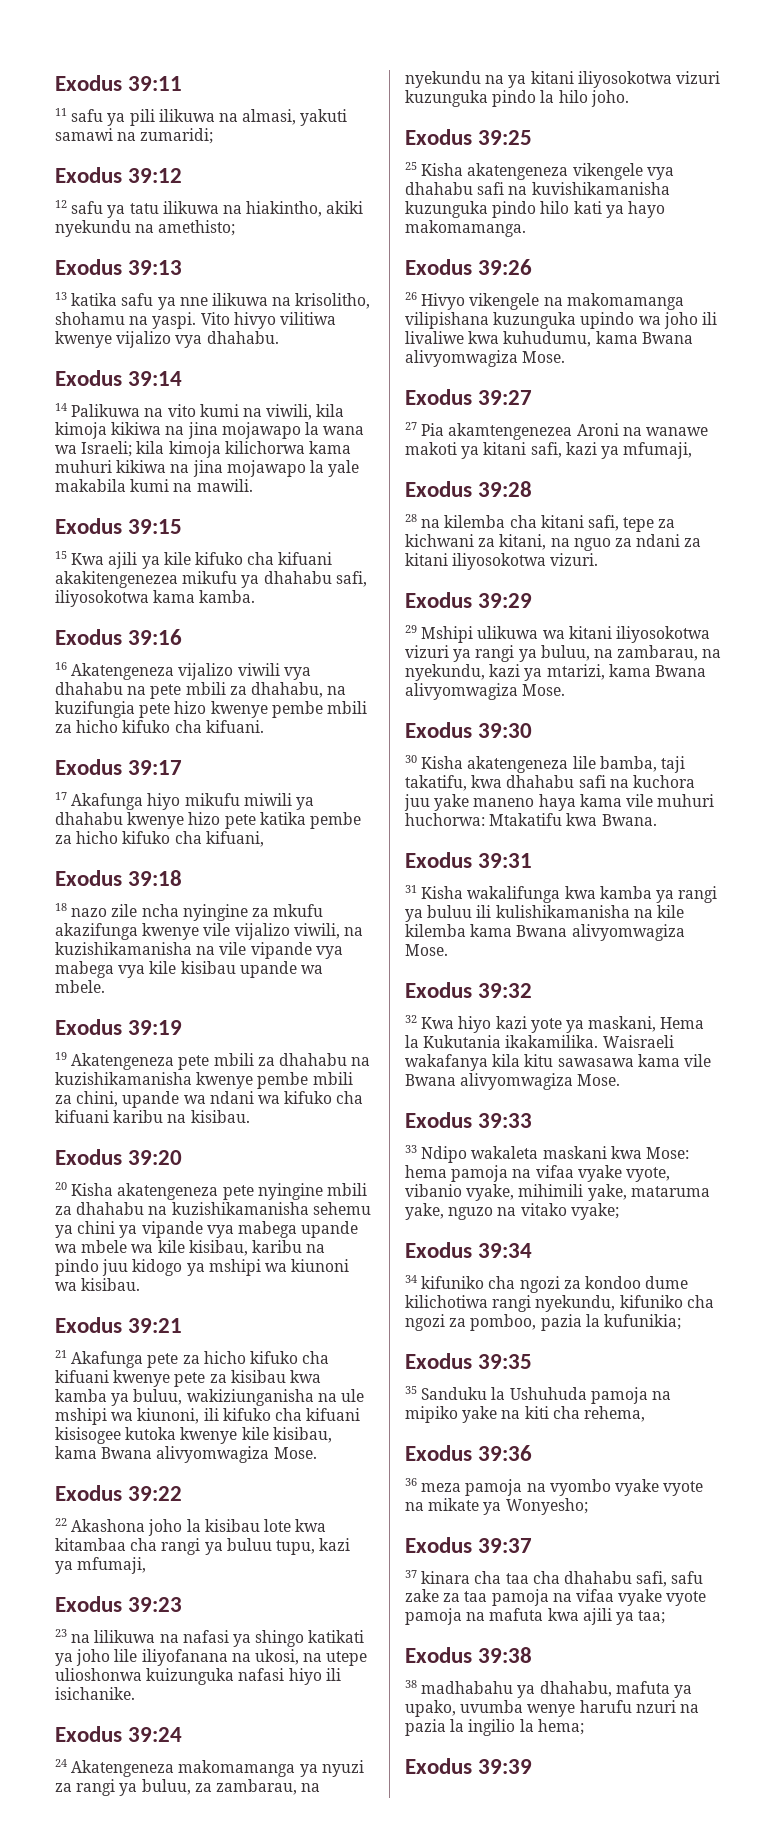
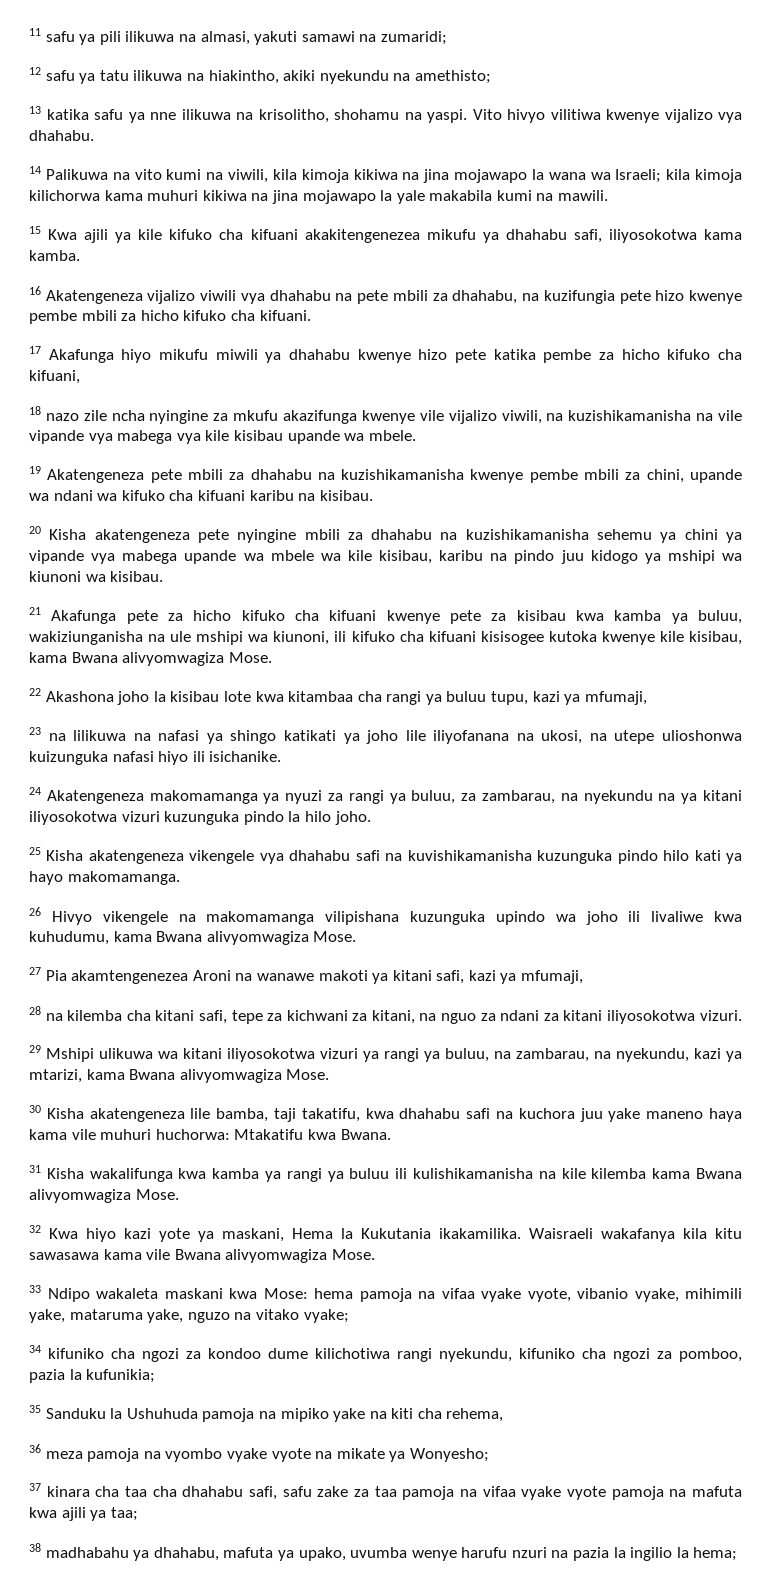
- Exodus 39:11
- Exodus 39:12
- Exodus 39:13
- Exodus 39:14
- Exodus 39:15
- Exodus 39:16
- Exodus 39:17
- Exodus 39:18
- Exodus 39:19
- Exodus 39:20
- Exodus 39:21
- Exodus 39:22
- Exodus 39:23
- Exodus 39:24
- Exodus 39:25
- Exodus 39:26
- Exodus 39:27
- Exodus 39:28
- Exodus 39:29
- Exodus 39:30
- Exodus 39:31
- Exodus 39:32
- Exodus 39:33
- Exodus 39:34
- Exodus 39:35
- Exodus 39:36
- Exodus 39:37
- Exodus 39:38
- Exodus 39:39

